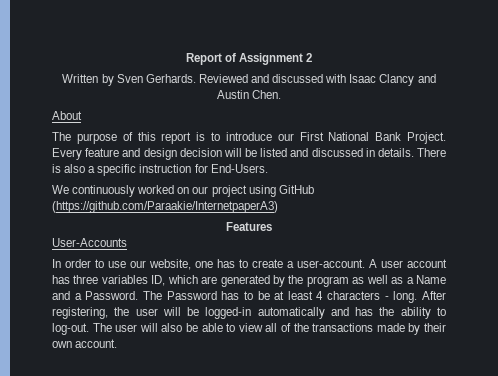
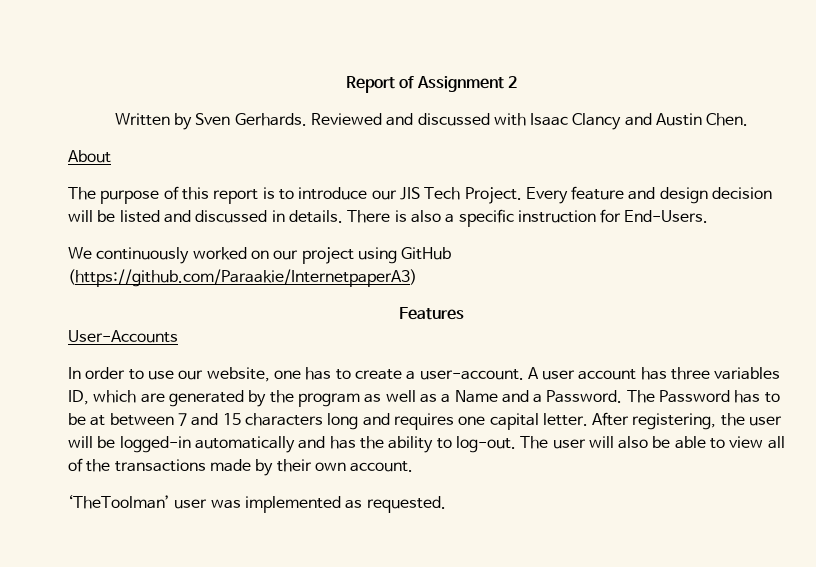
- The purpose of this report is to introduce our First National Bank Project.
+ The purpose of this report is to introduce our JIS Tech Project.
- The Password has to be at least 4 characters - long.
+ The Password has to be at between 7 and 15 characters long and requires one capital letter.
+ ‘TheToolman’ user was implemented as requested.

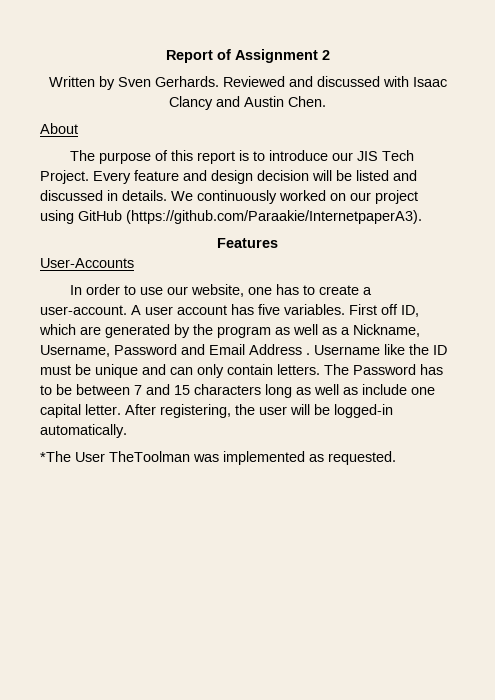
- Every feature and design decision will be listed and discussed in details. There is also a specific instruction for End-Users.
- We continuously worked on our project using GitHub (https://github.com/Paraakie/InternetpaperA3)
+ Every feature and design decision will be listed and discussed in details. We continuously worked on our project using GitHub (https://github.com/Paraakie/InternetpaperA3).
- A user account has three variables ID, which are generated by the program as well as a Name and a Password.
+ A user account has five variables. First off ID, which are generated by the program as well as a Nickname, Username, Password and Email Address . Username like the ID must be unique and can only contain letters.
- The Password has to be at between 7 and 15 characters long and requires one capital letter.
+ The Password has to be between 7 and 15 characters long as well as include one capital letter.
- After registering, the user will be logged-in automatically and has the ability to log-out. The user will also be able to view all of the transactions made by their own account.
- ‘TheToolman’ user was implemented as requested.
+ After registering, the user will be logged-in automatically.
+ *The User TheToolman was implemented as requested.

